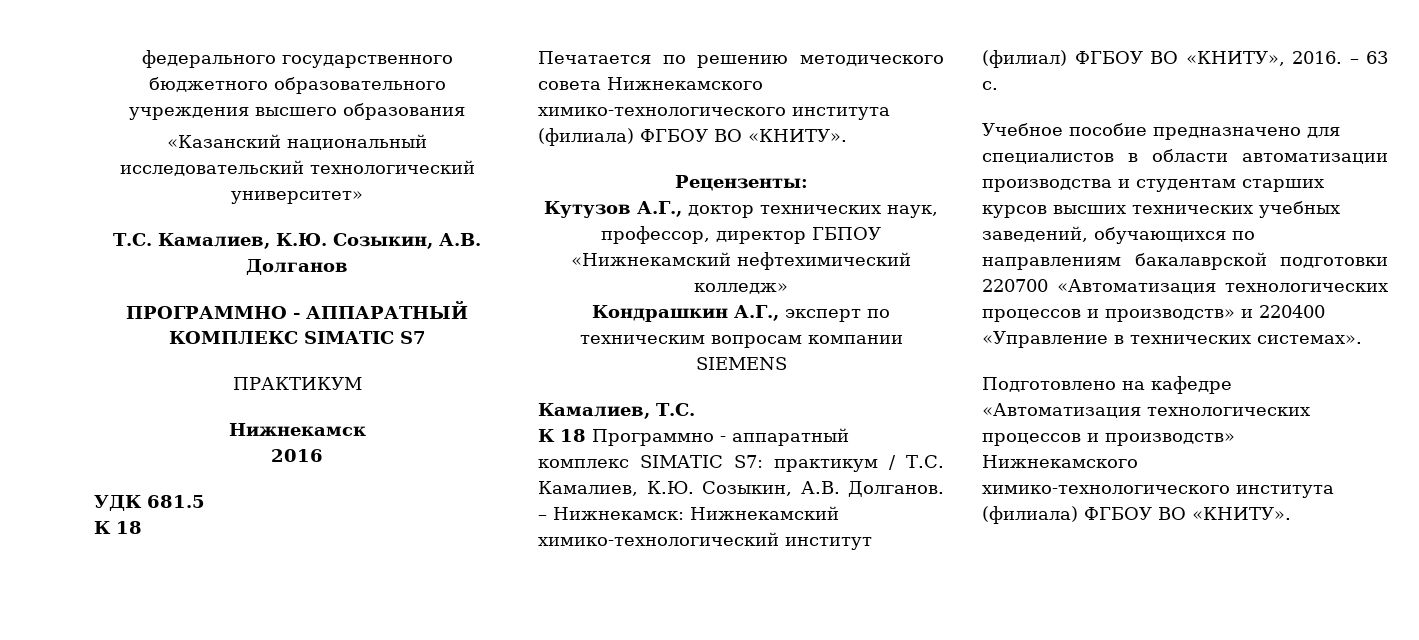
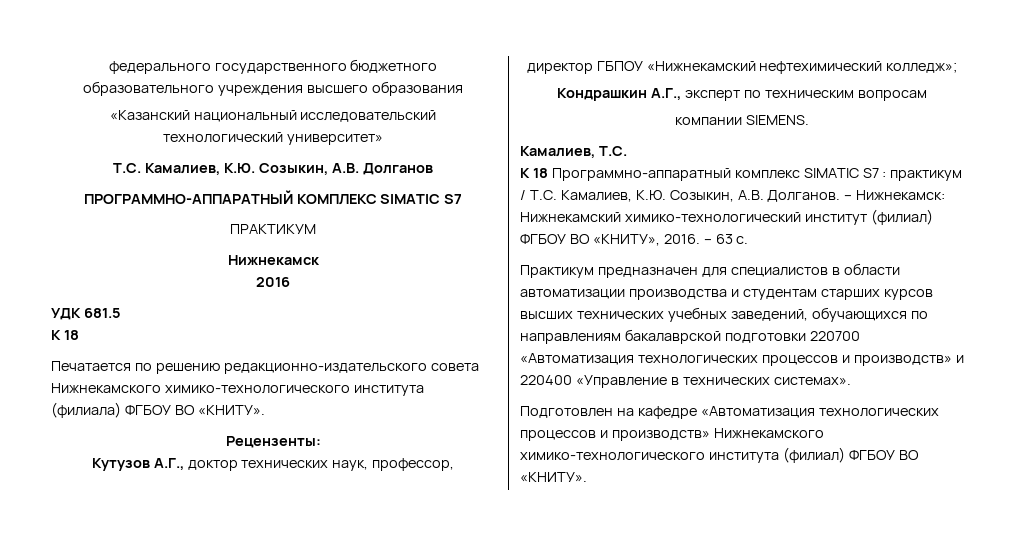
- ПРОГРАММНО - АППАРАТНЫЙ КОМПЛЕКС SIMATIC S7
+ ПРОГРАММНО-АППАРАТНЫЙ КОМПЛЕКС SIMATIC S7
- Печатается по решению методического совета Нижнекамского химико-технологического института (филиала) ФГБОУ ВО «КНИТУ».
+ Печатается по решению редакционно-издательского совета Нижнекамского химико-технологического института (филиала) ФГБОУ ВО «КНИТУ».
- Кутузов А.Г., доктор технических наук, профессор, директор ГБПОУ «Нижнекамский нефтехимический колледж»
+ Кутузов А.Г., доктор технических наук, профессор,
+ директор ГБПОУ «Нижнекамский нефтехимический колледж»;
- Кондрашкин А.Г., эксперт по техническим вопросам компании SIEMENS
+ Кондрашкин А.Г., эксперт по техническим вопросам
+ компании SIEMENS.
- К 18 Программно - аппаратный комплекс SIMATIC S7: практикум / Т.С. Камалиев, К.Ю. Созыкин, А.В. Долганов.
+ К 18 Программно-аппаратный комплекс SIMATIC S7 : практикум / Т.С. Камалиев, К.Ю. Созыкин, А.В. Долганов.
- Учебное пособие предназначено для специалистов в области автоматизации производства и студентам старших курсов высших технических учебных заведений, обучающихся по направлениям бакалаврской подготовки 220700 «Автоматизация технологических процессов и производств» и 220400 «Управление в технических системах».
+ Практикум предназначен для специалистов в области автоматизации производства и студентам старших курсов высших технических учебных заведений, обучающихся по направлениям бакалаврской подготовки 220700 «Автоматизация технологических процессов и производств» и 220400 «Управление в технических системах».
- Подготовлено на кафедре «Автоматизация технологических процессов и производств» Нижнекамского химико-технологического института (филиала) ФГБОУ ВО «КНИТУ».
+ Подготовлен на кафедре «Автоматизация технологических процессов и производств» Нижнекамского химико-технологического института (филиал) ФГБОУ ВО «КНИТУ».

